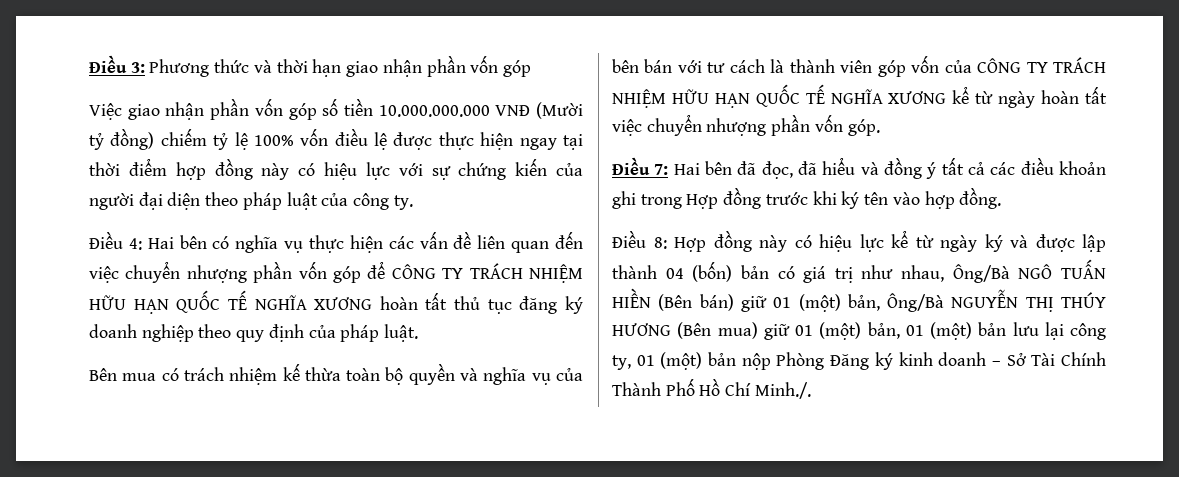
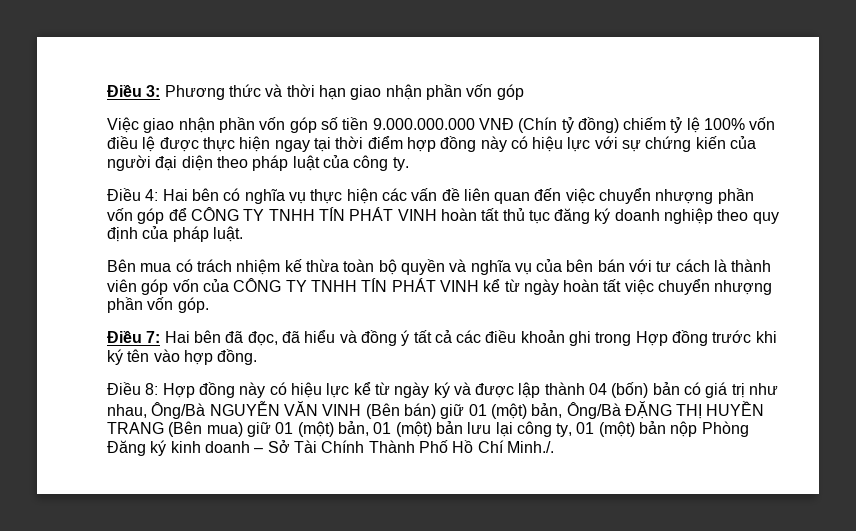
- Việc giao nhận phần vốn góp số tiền 10.000.000.000 VNĐ (Mười tỷ đồng) chiếm tỷ lệ 100% vốn điều lệ được thực hiện ngay tại thời điểm hợp đồng này có hiệu lực với sự chứng kiến của người đại diện theo pháp luật của công ty.
+ Việc giao nhận phần vốn góp số tiền 9.000.000.000 VNĐ (Chín tỷ đồng) chiếm tỷ lệ 100% vốn điều lệ được thực hiện ngay tại thời điểm hợp đồng này có hiệu lực với sự chứng kiến của người đại diện theo pháp luật của công ty.
- Điều 4: Hai bên có nghĩa vụ thực hiện các vấn đề liên quan đến việc chuyển nhượng phần vốn góp để CÔNG TY TRÁCH NHIỆM HỮU HẠN QUỐC TẾ NGHĨA XƯƠNG hoàn tất thủ tục đăng ký doanh nghiệp theo quy định của pháp luật.
+ Điều 4: Hai bên có nghĩa vụ thực hiện các vấn đề liên quan đến việc chuyển nhượng phần vốn góp để CÔNG TY TNHH TÍN PHÁT VINH hoàn tất thủ tục đăng ký doanh nghiệp theo quy định của pháp luật.
- Bên mua có trách nhiệm kế thừa toàn bộ quyền và nghĩa vụ của bên bán với tư cách là thành viên góp vốn của CÔNG TY TRÁCH NHIỆM HỮU HẠN QUỐC TẾ NGHĨA XƯƠNG kể từ ngày hoàn tất việc chuyển nhượng phần vốn góp.
+ Bên mua có trách nhiệm kế thừa toàn bộ quyền và nghĩa vụ của bên bán với tư cách là thành viên góp vốn của CÔNG TY TNHH TÍN PHÁT VINH kể từ ngày hoàn tất việc chuyển nhượng phần vốn góp.
- Hợp đồng này có hiệu lực kể từ ngày ký và được lập thành 04 (bốn) bản có giá trị như nhau, Ông/Bà NGÔ TUẤN HIỀN (Bên bán) giữ 01 (một) bản, Ông/Bà NGUYỄN THỊ THÚY HƯƠNG (Bên mua) giữ 01 (một) bản, 01 (một) bản lưu lại công ty, 01 (một) bản nộp Phòng Đăng ký kinh doanh – Sở Tài Chính Thành Phố Hồ Chí Minh./.
+ Hợp đồng này có hiệu lực kể từ ngày ký và được lập thành 04 (bốn) bản có giá trị như nhau, Ông/Bà NGUYỄN VĂN VINH (Bên bán) giữ 01 (một) bản, Ông/Bà ĐẶNG THỊ HUYỀN TRANG (Bên mua) giữ 01 (một) bản, 01 (một) bản lưu lại công ty, 01 (một) bản nộp Phòng Đăng ký kinh doanh – Sở Tài Chính Thành Phố Hồ Chí Minh./.

